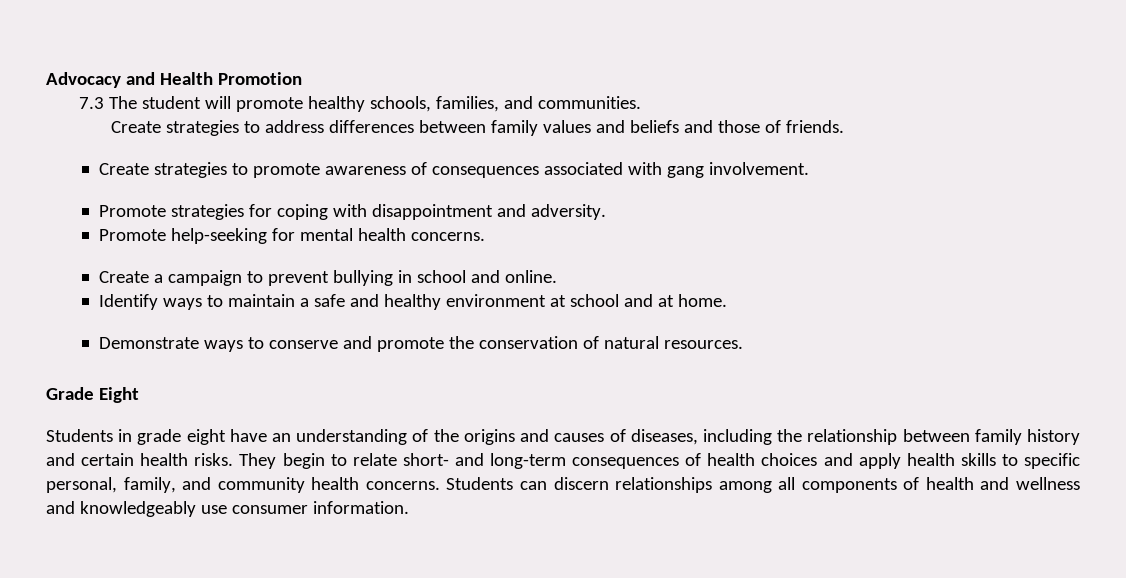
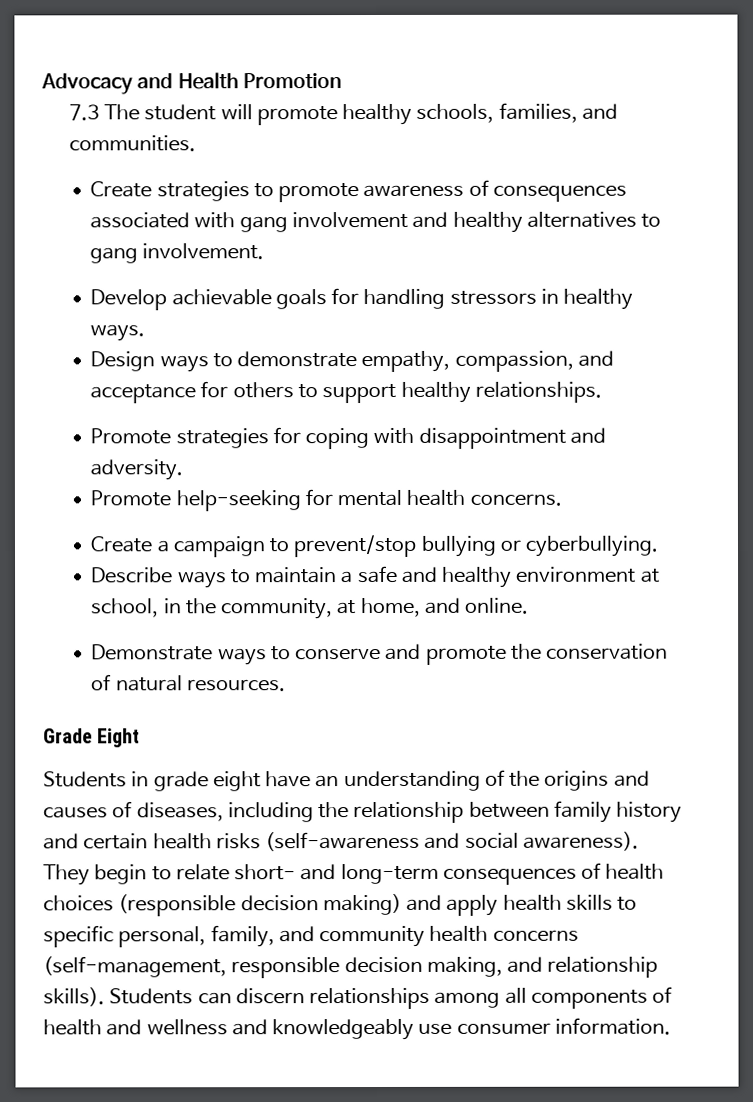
- Create strategies to address differences between family values and beliefs and those of friends.
- Create strategies to promote awareness of consequences associated with gang involvement.
+ Create strategies to promote awareness of consequences associated with gang involvement and healthy alternatives to gang involvement.
+ Develop achievable goals for handling stressors in healthy ways.
+ Design ways to demonstrate empathy, compassion, and acceptance for others to support healthy relationships.
- Create a campaign to prevent bullying in school and online.
- Identify ways to maintain a safe and healthy environment at school and at home.
+ Create a campaign to prevent/stop bullying or cyberbullying.
+ Describe ways to maintain a safe and healthy environment at school, in the community, at home, and online.
- Students in grade eight have an understanding of the origins and causes of diseases, including the relationship between family history and certain health risks.
+ Students in grade eight have an understanding of the origins and causes of diseases, including the relationship between family history and certain health risks (self-awareness and social awareness).
- They begin to relate short- and long-term consequences of health choices and apply health skills to specific personal, family, and community health concerns.
+ They begin to relate short- and long-term consequences of health choices (responsible decision making) and apply health skills to specific personal, family, and community health concerns (self-management, responsible decision making, and relationship skills).

